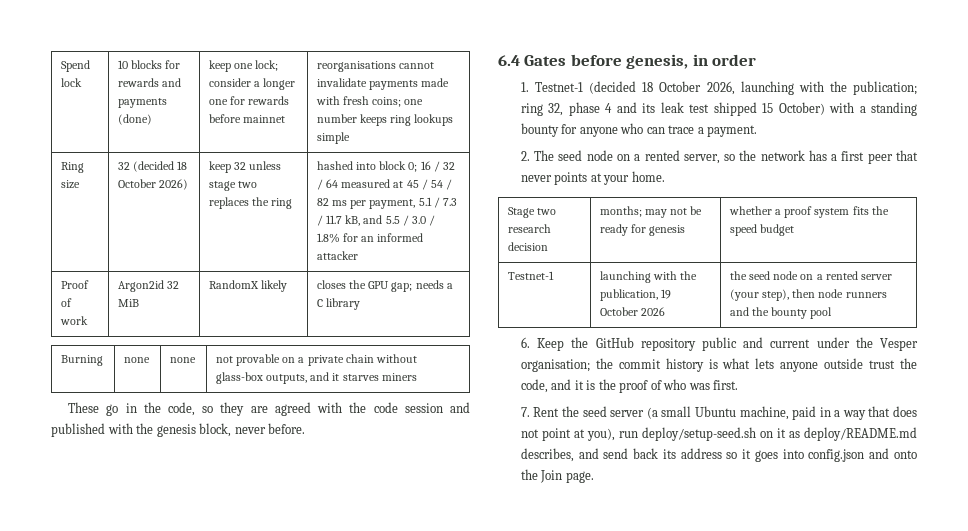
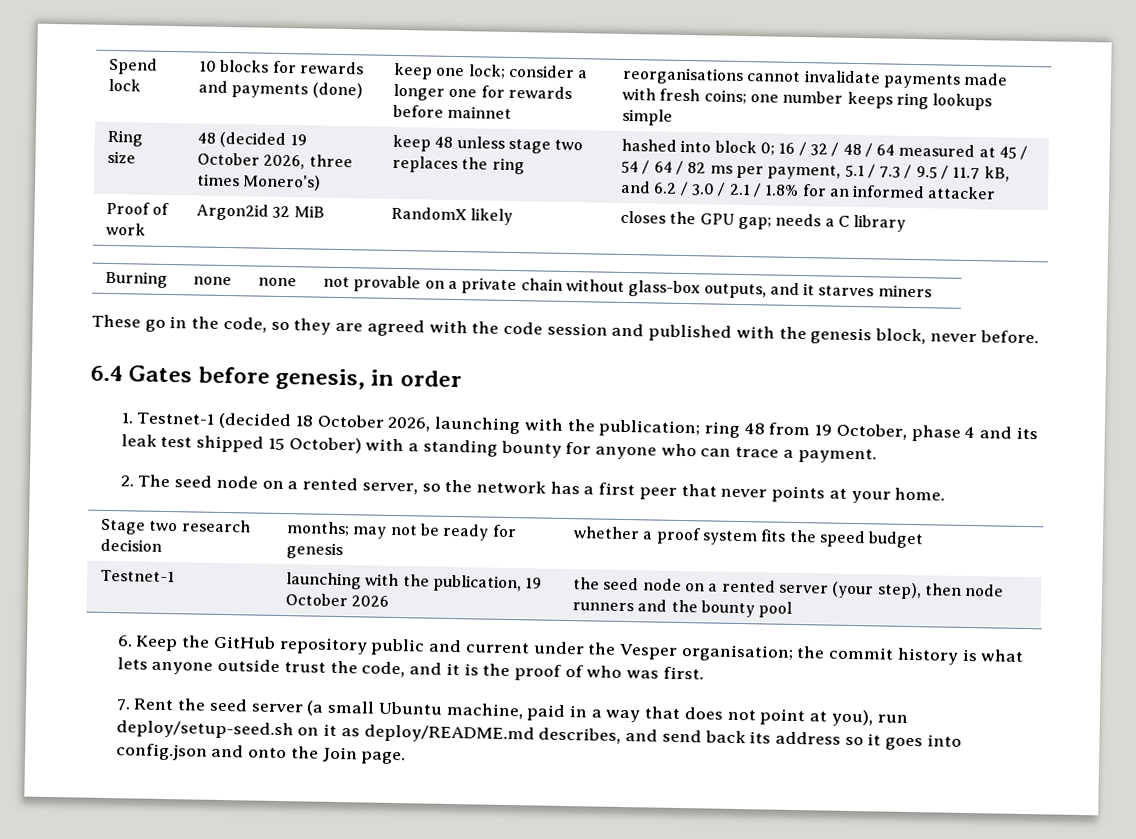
- 32 (decided 18 October 2026) | keep 32 unless stage two replaces the ring
+ 48 (decided 19 October 2026, three times Monero's) | keep 48 unless stage two replaces the ring
- hashed into block 0; 16 / 32 / 64 measured at 45 / 54 / 82 ms per payment, 5.1 / 7.3 / 11.7 kB, and 5.5 / 3.0 / 1.8% for an informed attacker
+ hashed into block 0; 16 / 32 / 48 / 64 measured at 45 / 54 / 64 / 82 ms per payment, 5.1 / 7.3 / 9.5 / 11.7 kB, and 6.2 / 3.0 / 2.1 / 1.8% for an informed attacker
- 1. Testnet-1 (decided 18 October 2026, launching with the publication; ring 32, phase 4 and its leak test shipped 15 October) with a standing bounty for anyone who can trace a payment.
+ 1. Testnet-1 (decided 18 October 2026, launching with the publication; ring 48 from 19 October, phase 4 and its leak test shipped 15 October) with a standing bounty for anyone who can trace a payment.

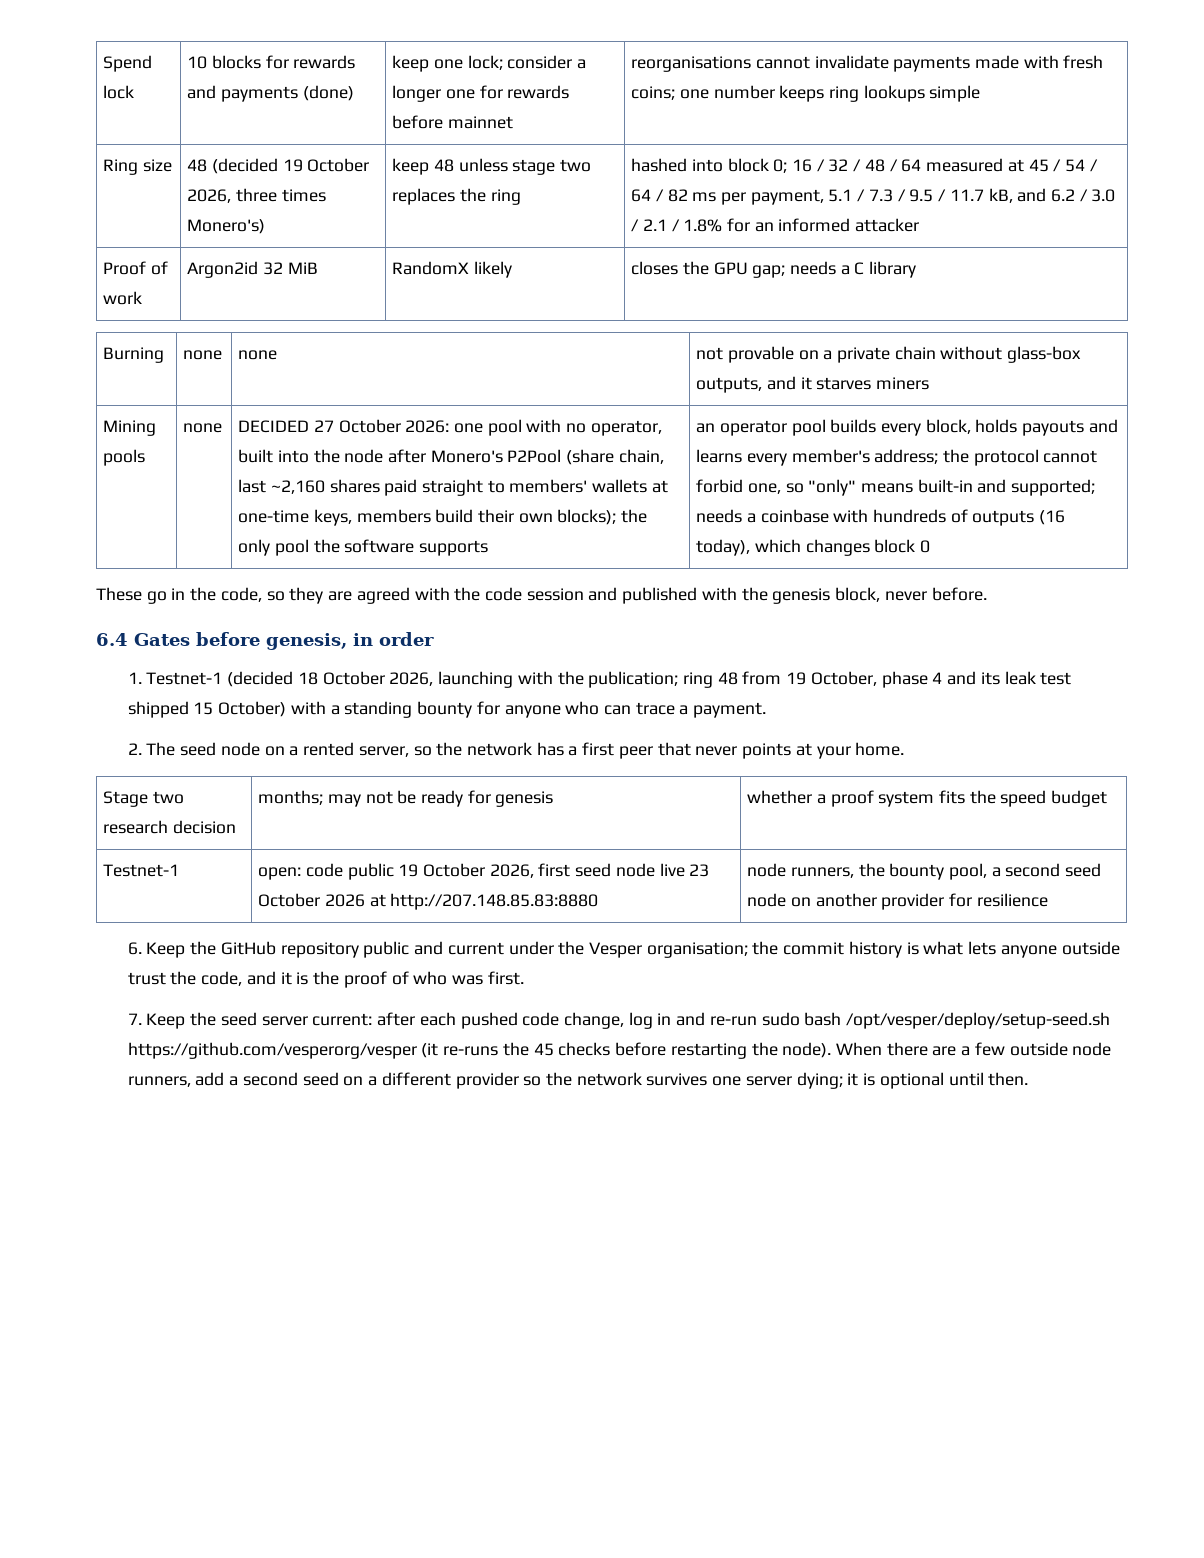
+ Mining pools | none | DECIDED 27 October 2026: one pool with no operator, built into the node after Monero's P2Pool (share chain, last ~2,160 shares paid straight to members' wallets at one-time keys, members build their own blocks); the only pool the software supports | an operator pool builds every block, holds payouts and learns every member's address; the protocol cannot forbid one, so "only" means built-in and supported; needs a coinbase with hundreds of outputs (16 today), which changes block 0
- Testnet-1 | launching with the publication, 19 October 2026 | the seed node on a rented server (your step), then node runners and the bounty pool
+ Testnet-1 | open: code public 19 October 2026, first seed node live 23 October 2026 at http://207.148.85.83:8880 | node runners, the bounty pool, a second seed node on another provider for resilience
- 7. Rent the seed server (a small Ubuntu machine, paid in a way that does not point at you), run deploy/setup-seed.sh on it as deploy/README.md describes, and send back its address so it goes into config.json and onto the Join page.
+ 7. Keep the seed server current: after each pushed code change, log in and re-run sudo bash /opt/vesper/deploy/setup-seed.sh https://github.com/vesperorg/vesper (it re-runs the 45 checks before restarting the node). When there are a few outside node runners, add a second seed on a different provider so the network survives one server dying; it is optional until then.

